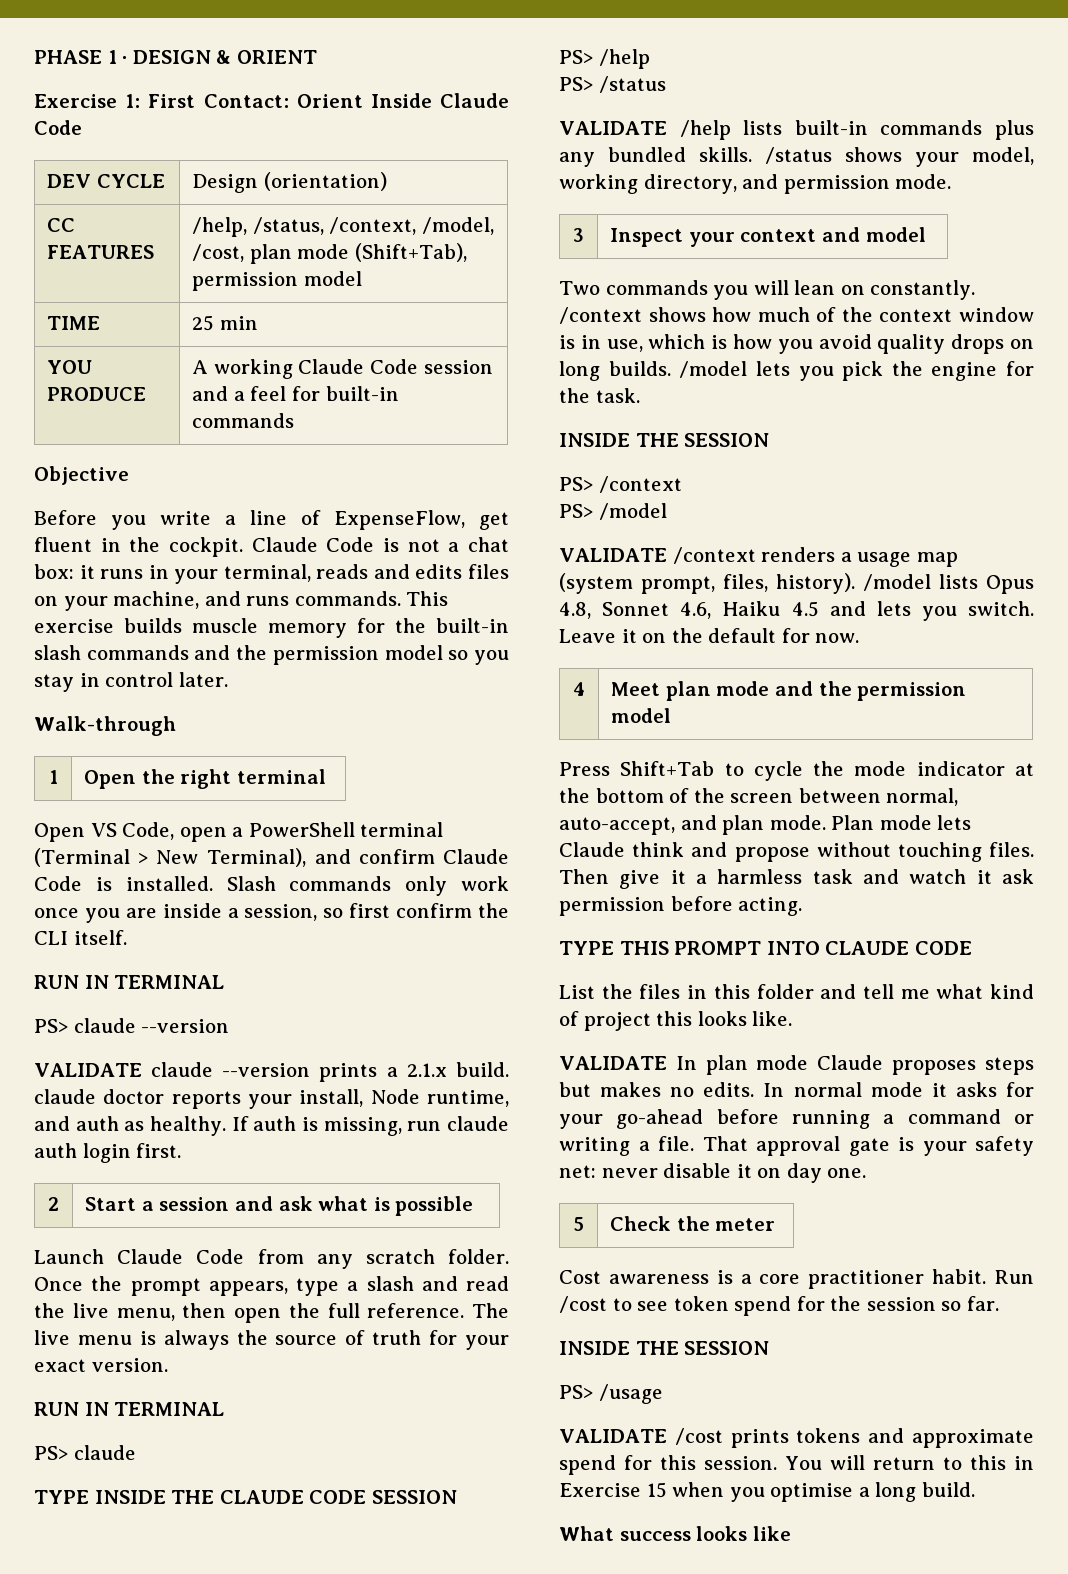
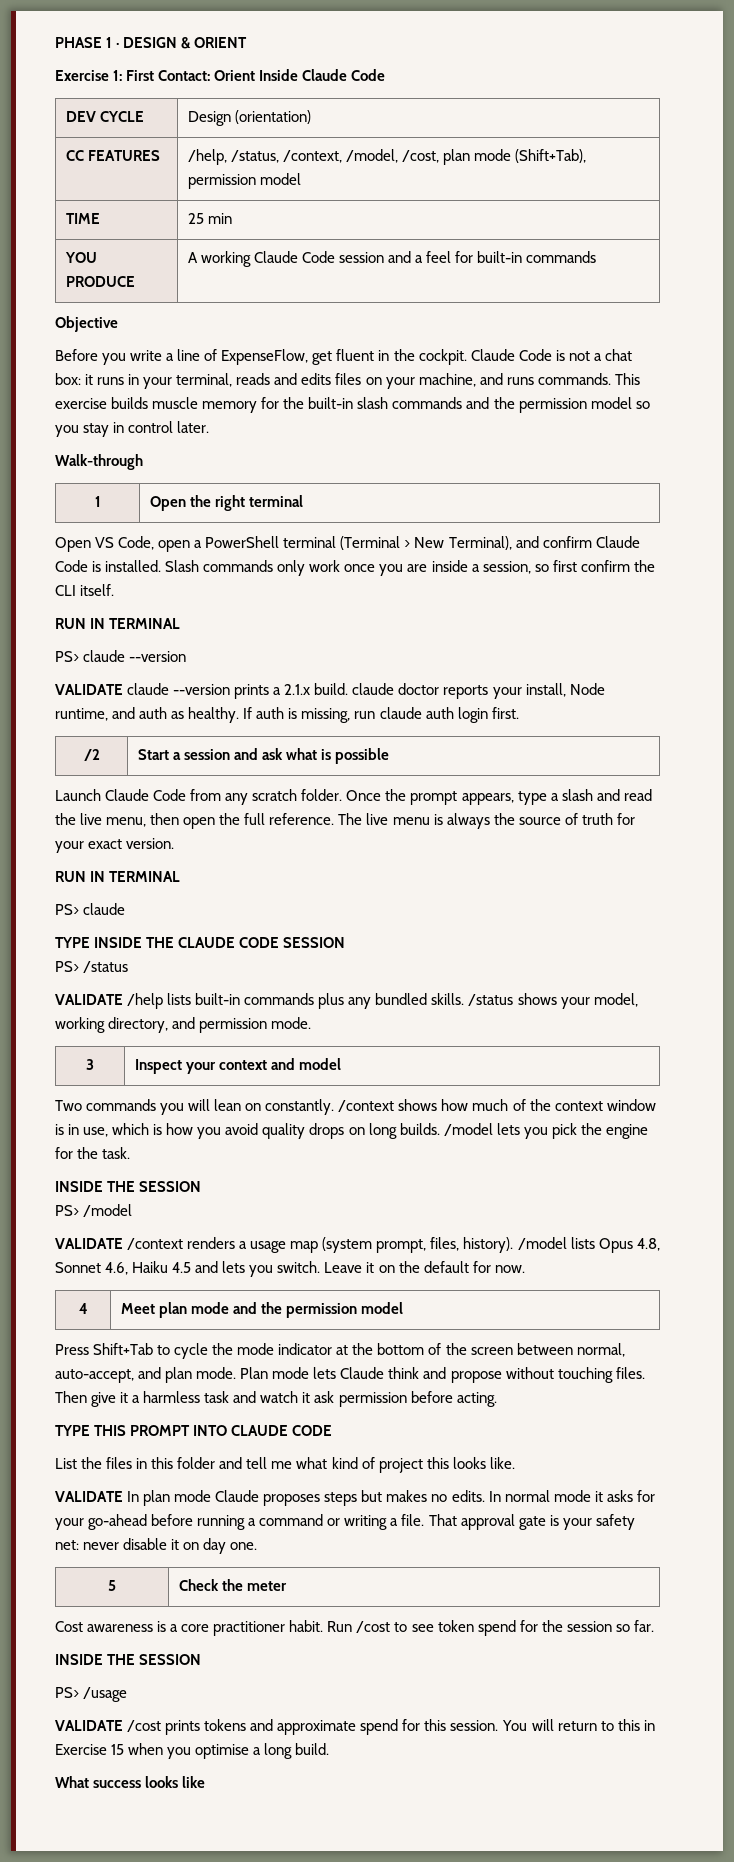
- 2 | Start a session and ask what is possible
+ /2 | Start a session and ask what is possible
- PS> /help
- PS> /context

